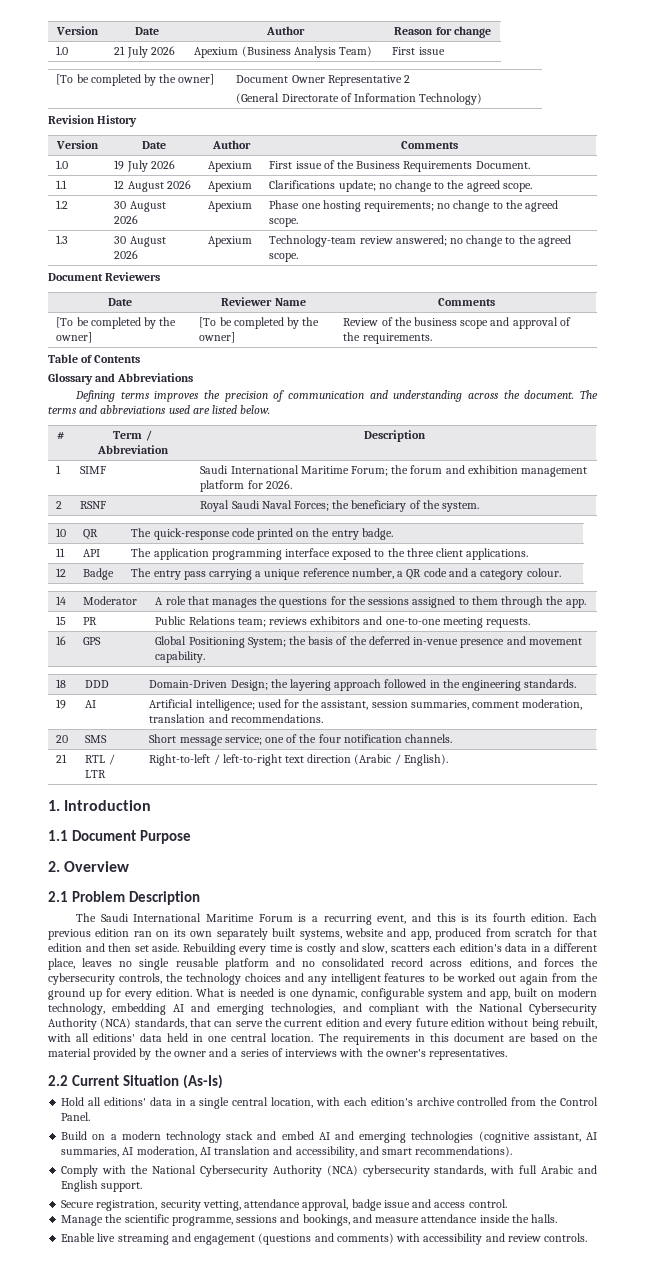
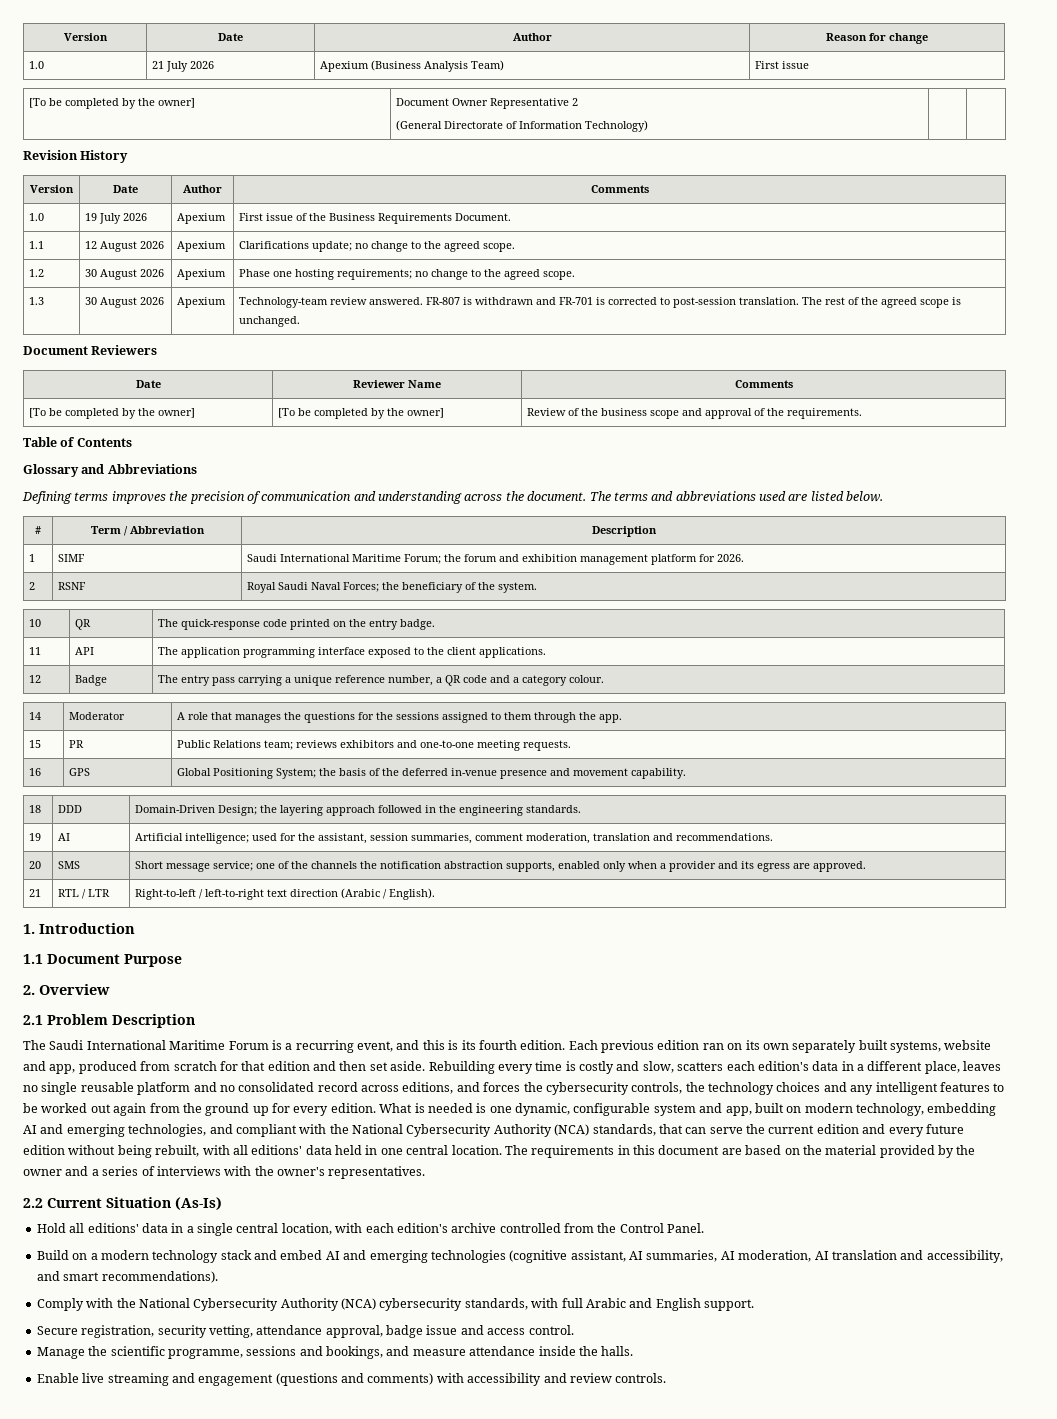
- 1.3 | 30 August 2026 | Apexium | Technology-team review answered; no change to the agreed scope.
+ 1.3 | 30 August 2026 | Apexium | Technology-team review answered. FR-807 is withdrawn and FR-701 is corrected to post-session translation. The rest of the agreed scope is unchanged.
- 11 | API | The application programming interface exposed to the three client applications.
+ 11 | API | The application programming interface exposed to the client applications.
- 20 | SMS | Short message service; one of the four notification channels.
+ 20 | SMS | Short message service; one of the channels the notification abstraction supports, enabled only when a provider and its egress are approved.

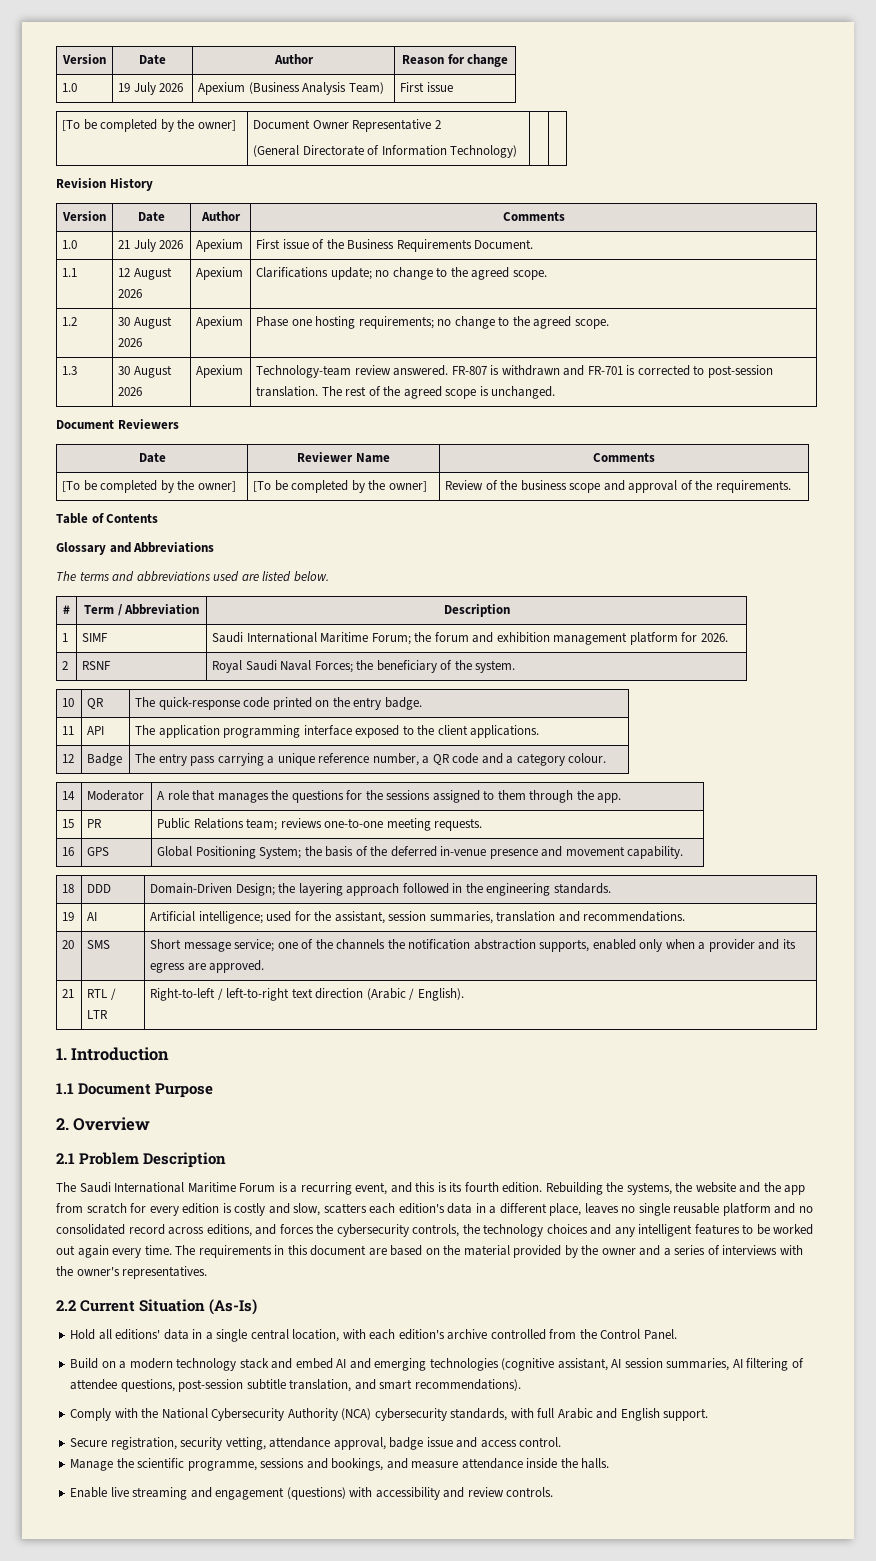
- 1.0 | 21 July 2026 | Apexium (Business Analysis Team) | First issue
+ 1.0 | 19 July 2026 | Apexium (Business Analysis Team) | First issue
- 1.0 | 19 July 2026 | Apexium | First issue of the Business Requirements Document.
+ 1.0 | 21 July 2026 | Apexium | First issue of the Business Requirements Document.
- Defining terms improves the precision of communication and understanding across the document.
- 15 | PR | Public Relations team; reviews exhibitors and one-to-one meeting requests.
+ 15 | PR | Public Relations team; reviews one-to-one meeting requests.
- 19 | AI | Artificial intelligence; used for the assistant, session summaries, comment moderation, translation and recommendations.
+ 19 | AI | Artificial intelligence; used for the assistant, session summaries, translation and recommendations.
- Each previous edition ran on its own separately built systems, website and app, produced from scratch for that edition and then set aside. Rebuilding every time is costly and slow, scatters each edition's data in a different place, leaves no single reusable platform and no consolidated record across editions, and forces the cybersecurity controls, the technology choices and any intelligent features to be worked out again from the ground up for every edition. What is needed is one dynamic, configurable system and app, built on modern technology, embedding AI and emerging technologies, and compliant with the National Cybersecurity Authority (NCA) standards, that can serve the current edition and every future edition without being rebuilt, with all editions' data held in one central location.
+ Rebuilding the systems, the website and the app from scratch for every edition is costly and slow, scatters each edition's data in a different place, leaves no single reusable platform and no consolidated record across editions, and forces the cybersecurity controls, the technology choices and any intelligent features to be worked out again every time.
- Build on a modern technology stack and embed AI and emerging technologies (cognitive assistant, AI summaries, AI moderation, AI translation and accessibility, and smart recommendations).
+ Build on a modern technology stack and embed AI and emerging technologies (cognitive assistant, AI session summaries, AI filtering of attendee questions, post-session subtitle translation, and smart recommendations).
- Enable live streaming and engagement (questions and comments) with accessibility and review controls.
+ Enable live streaming and engagement (questions) with accessibility and review controls.

